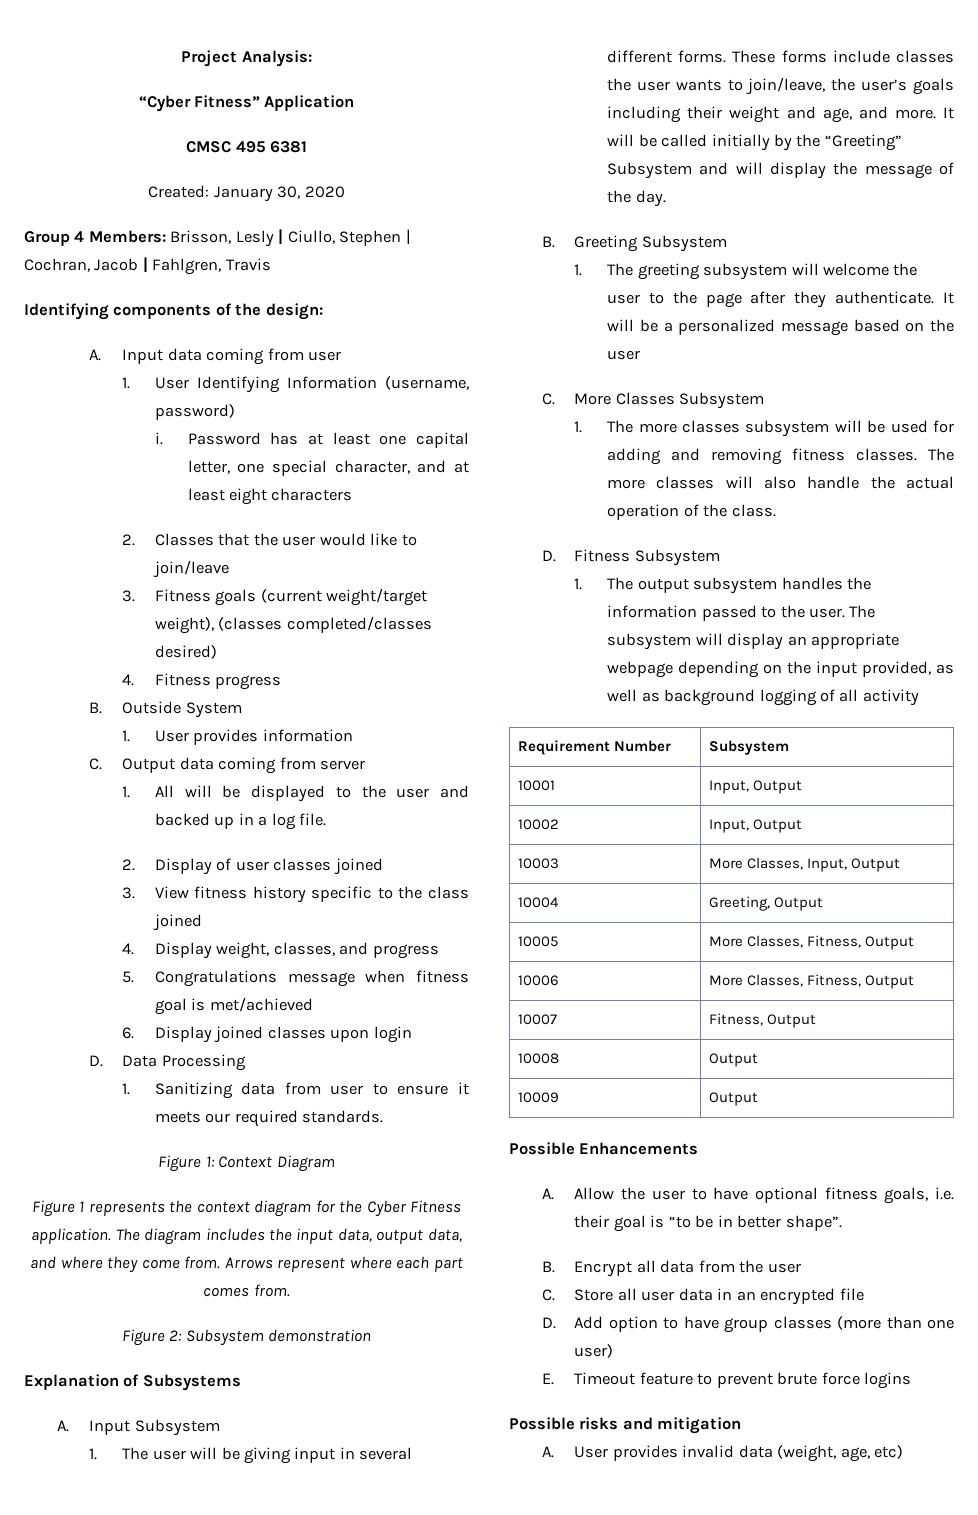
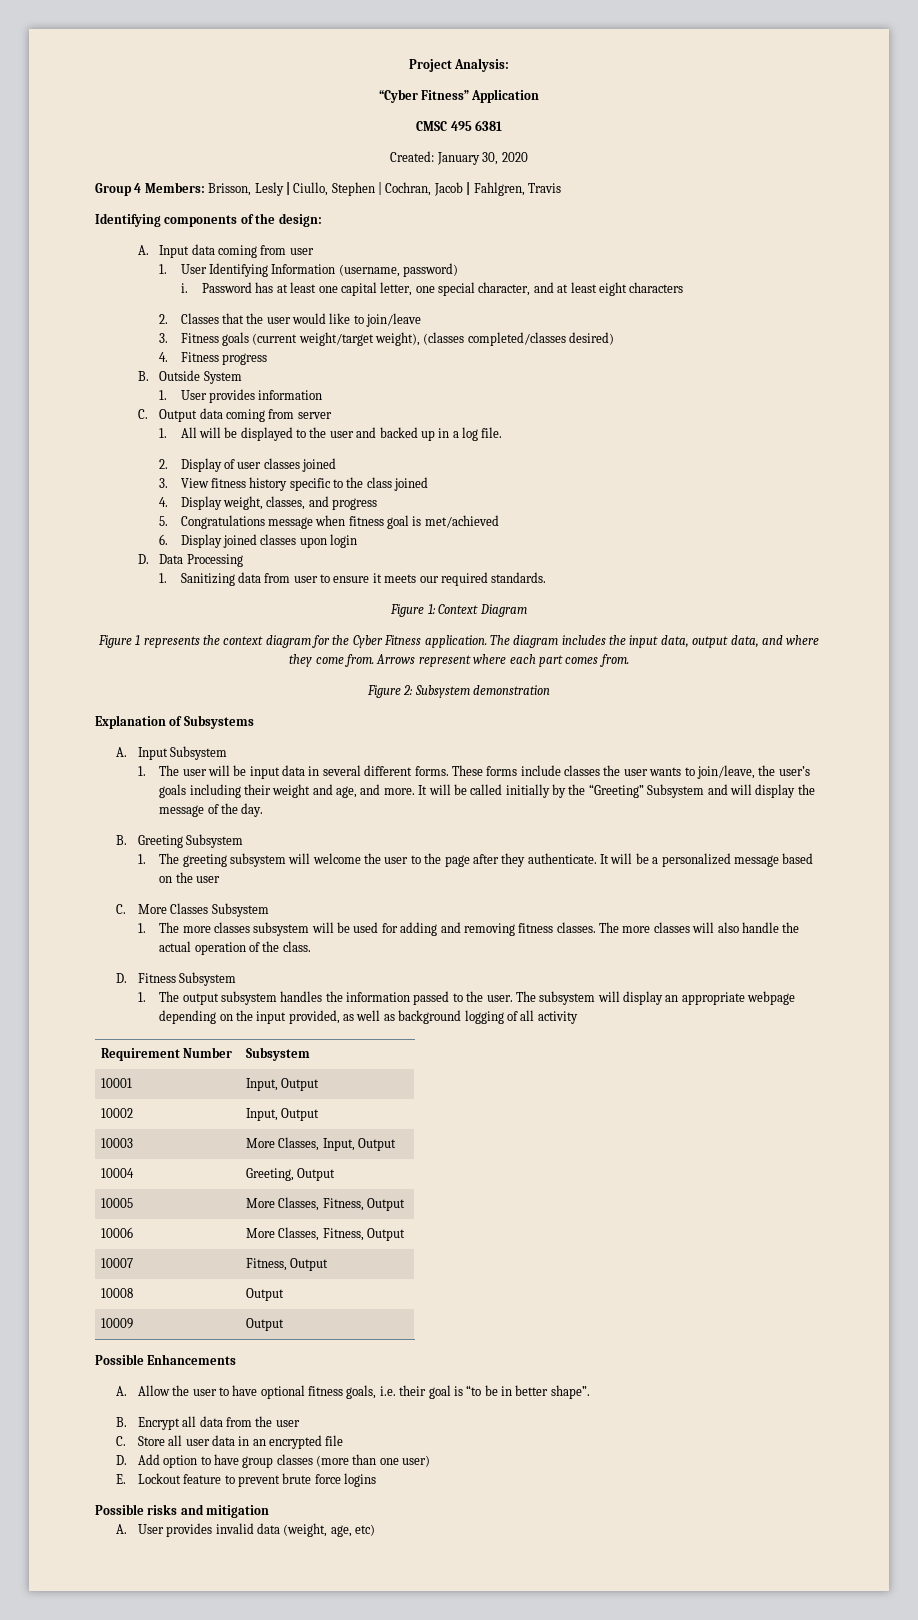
- 1. The user will be giving input in several different forms.
+ 1. The user will be input data in several different forms.
- E. Timeout feature to prevent brute force logins
+ E. Lockout feature to prevent brute force logins

